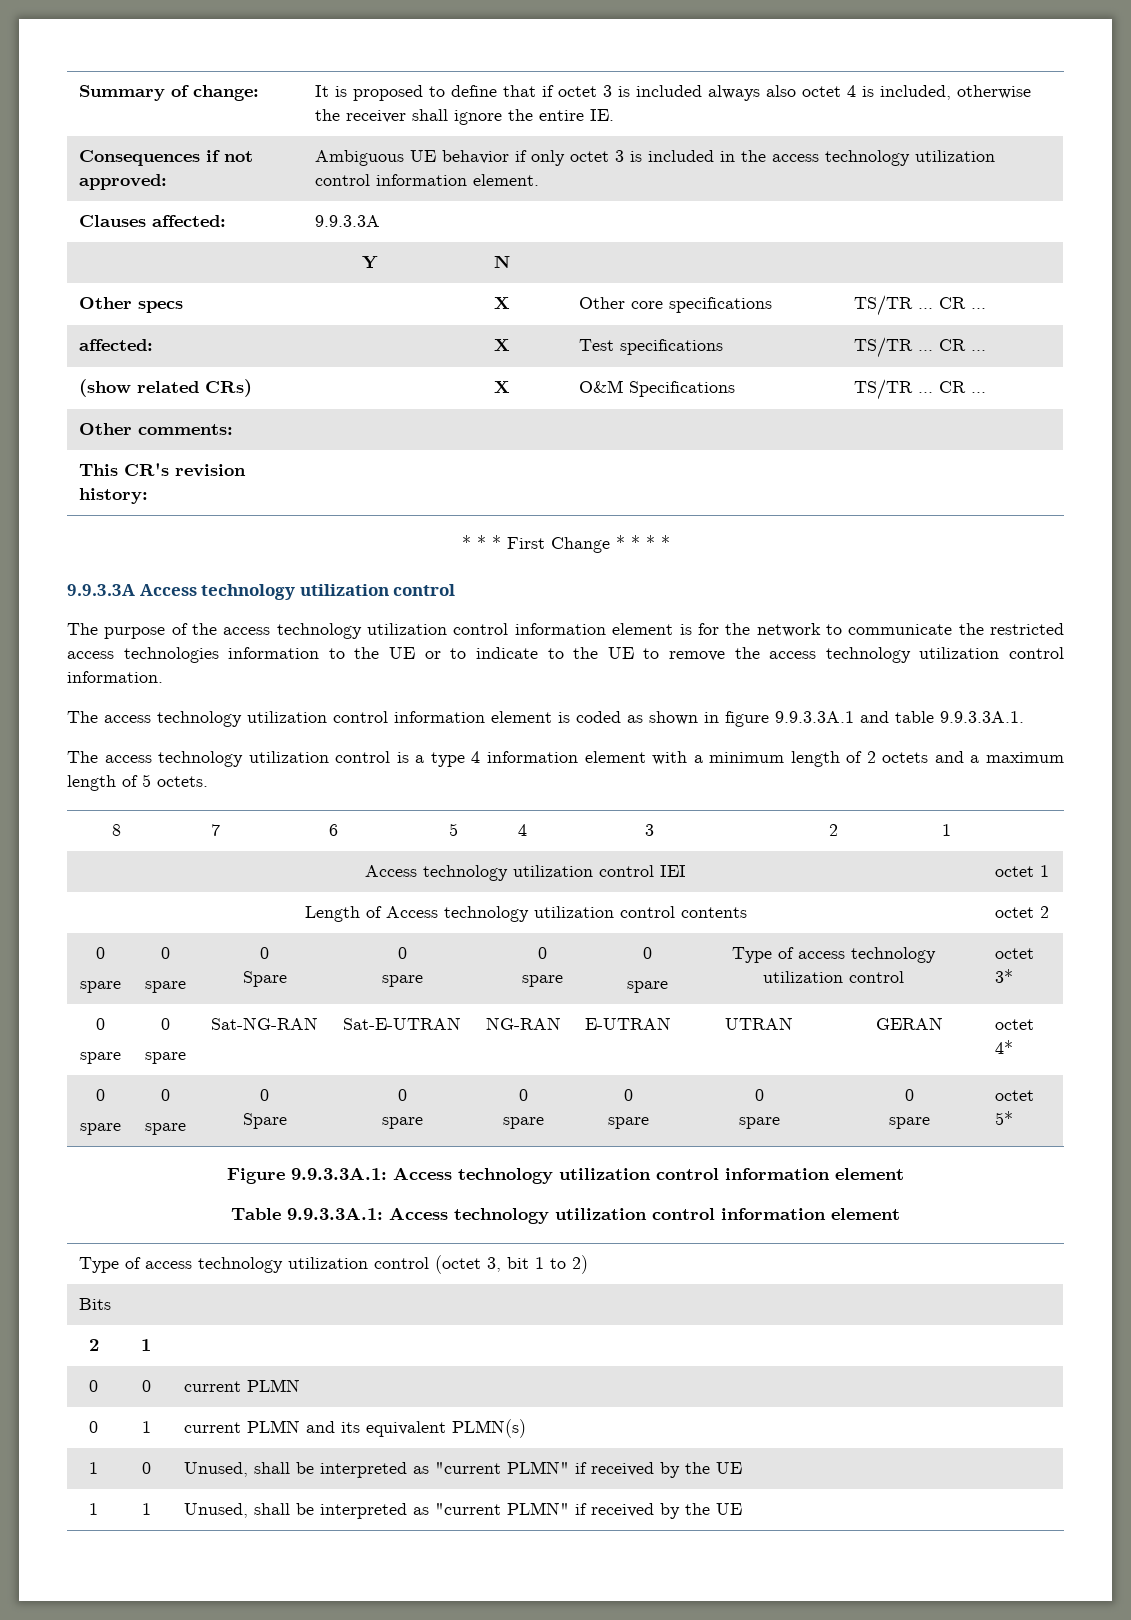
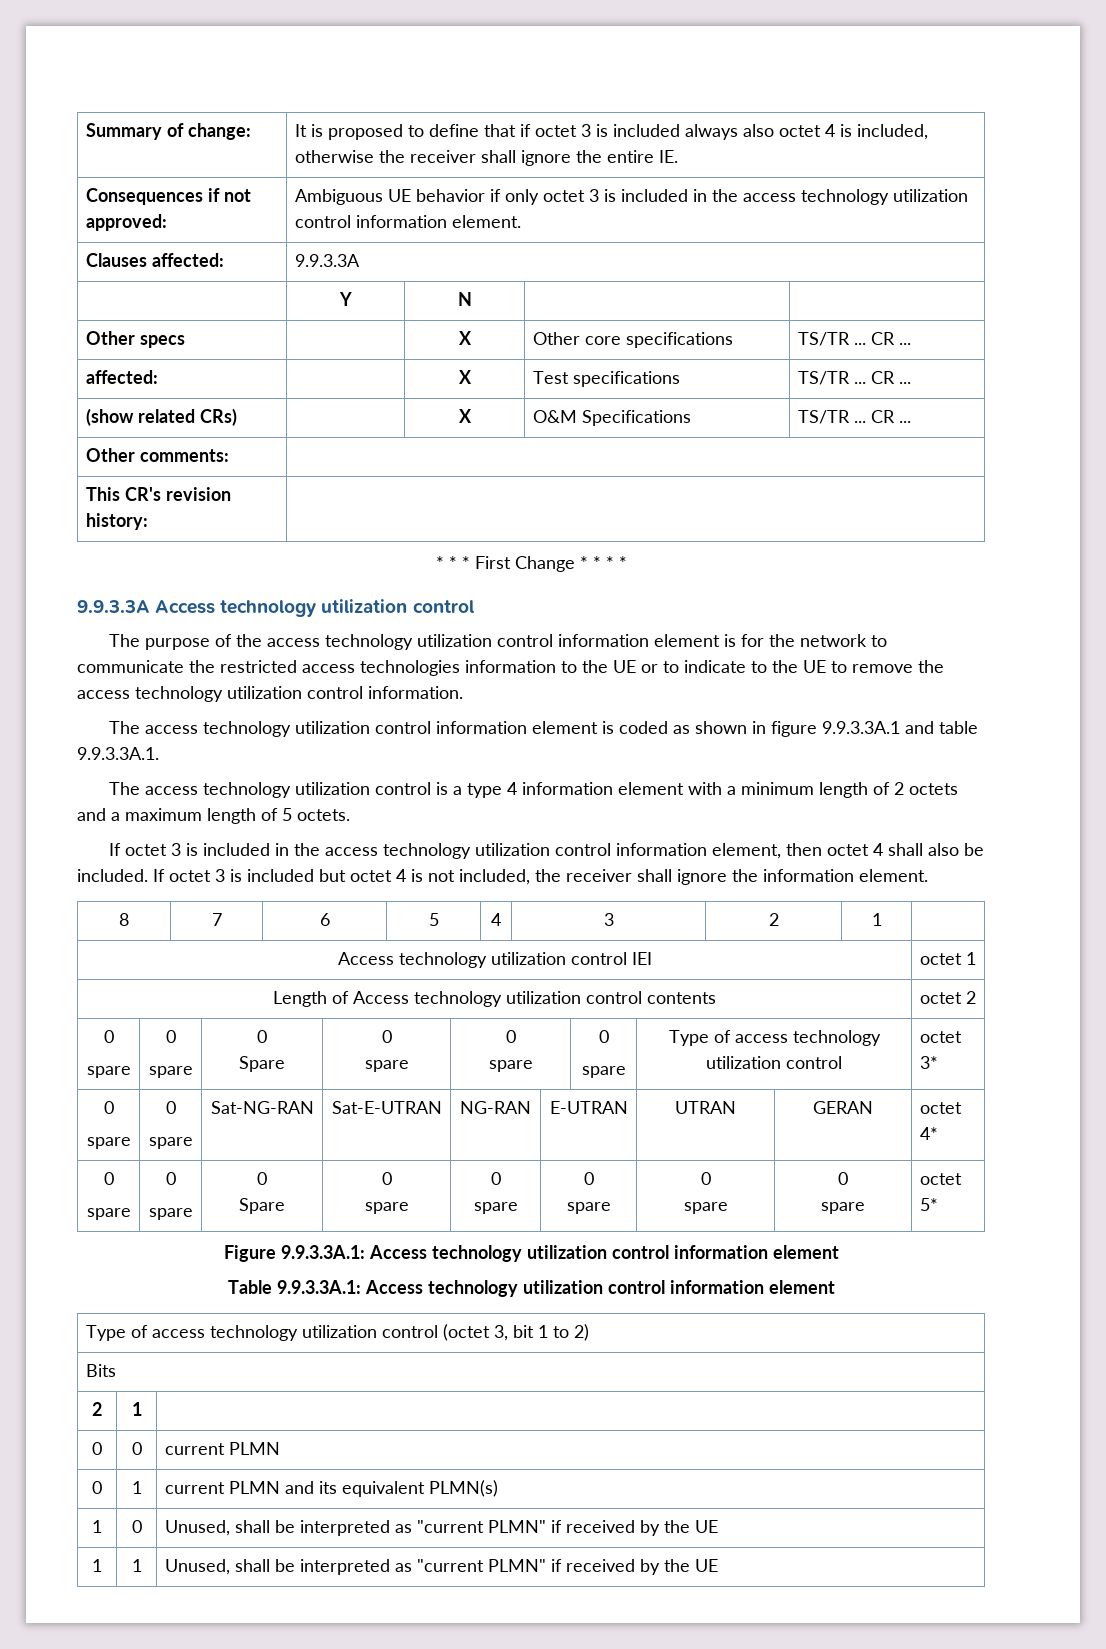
+ If octet 3 is included in the access technology utilization control information element, then octet 4 shall also be included. If octet 3 is included but octet 4 is not included, the receiver shall ignore the information element.

